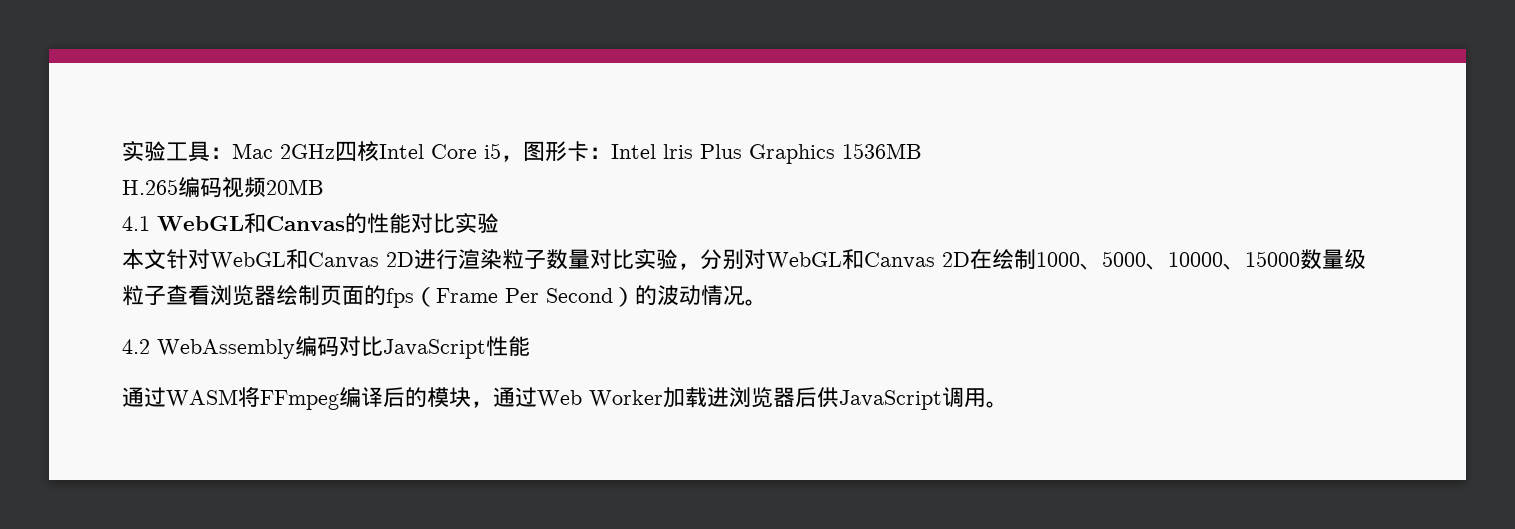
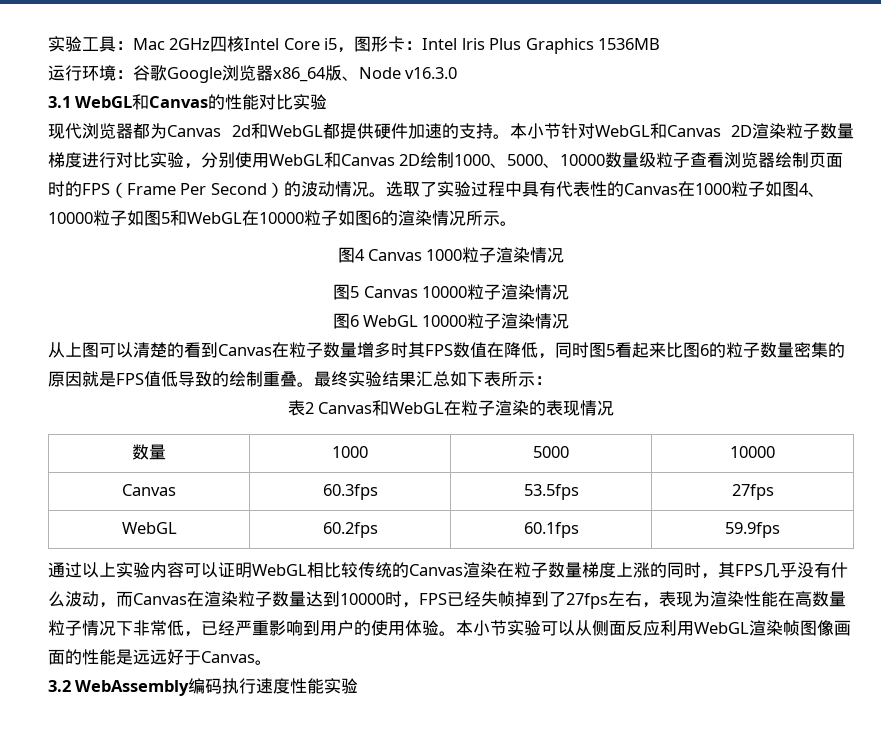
- H.265编码视频20MB
- 4.1 WebGL和Canvas的性能对比实验
+ 运行环境：谷歌Google浏览器x86_64版、Node v16.3.0
+ 3.1 WebGL和Canvas的性能对比实验
- 本文针对WebGL和Canvas 2D进行渲染粒子数量对比实验，分别对WebGL和Canvas 2D在绘制1000、5000、10000、15000数量级粒子查看浏览器绘制页面的fps（Frame Per Second）的波动情况。
- 4.2 WebAssembly编码对比JavaScript性能
- 通过WASM将FFmpeg编译后的模块，通过Web Worker加载进浏览器后供JavaScript调用。
+ 现代浏览器都为Canvas 2d和WebGL都提供硬件加速的支持。本小节针对WebGL和Canvas 2D渲染粒子数量梯度进行对比实验，分别使用WebGL和Canvas 2D绘制1000、5000、10000数量级粒子查看浏览器绘制页面时的FPS（Frame Per Second）的波动情况。选取了实验过程中具有代表性的Canvas在1000粒子如图4、10000粒子如图5和WebGL在10000粒子如图6的渲染情况所示。
+ 图4 Canvas 1000粒子渲染情况
+ 图5 Canvas 10000粒子渲染情况
+ 图6 WebGL 10000粒子渲染情况
+ 从上图可以清楚的看到Canvas在粒子数量增多时其FPS数值在降低，同时图5看起来比图6的粒子数量密集的原因就是FPS值低导致的绘制重叠。最终实验结果汇总如下表所示：
+ 表2 Canvas和WebGL在粒子渲染的表现情况
+ 数量 | 1000 | 5000 | 10000
+ Canvas | 60.3fps | 53.5fps | 27fps
+ WebGL | 60.2fps | 60.1fps | 59.9fps
+ 通过以上实验内容可以证明WebGL相比较传统的Canvas渲染在粒子数量梯度上涨的同时，其FPS几乎没有什么波动，而Canvas在渲染粒子数量达到10000时，FPS已经失帧掉到了27fps左右，表现为渲染性能在高数量粒子情况下非常低，已经严重影响到用户的使用体验。本小节实验可以从侧面反应利用WebGL渲染帧图像画面的性能是远远好于Canvas。
+ 3.2 WebAssembly编码执行速度性能实验

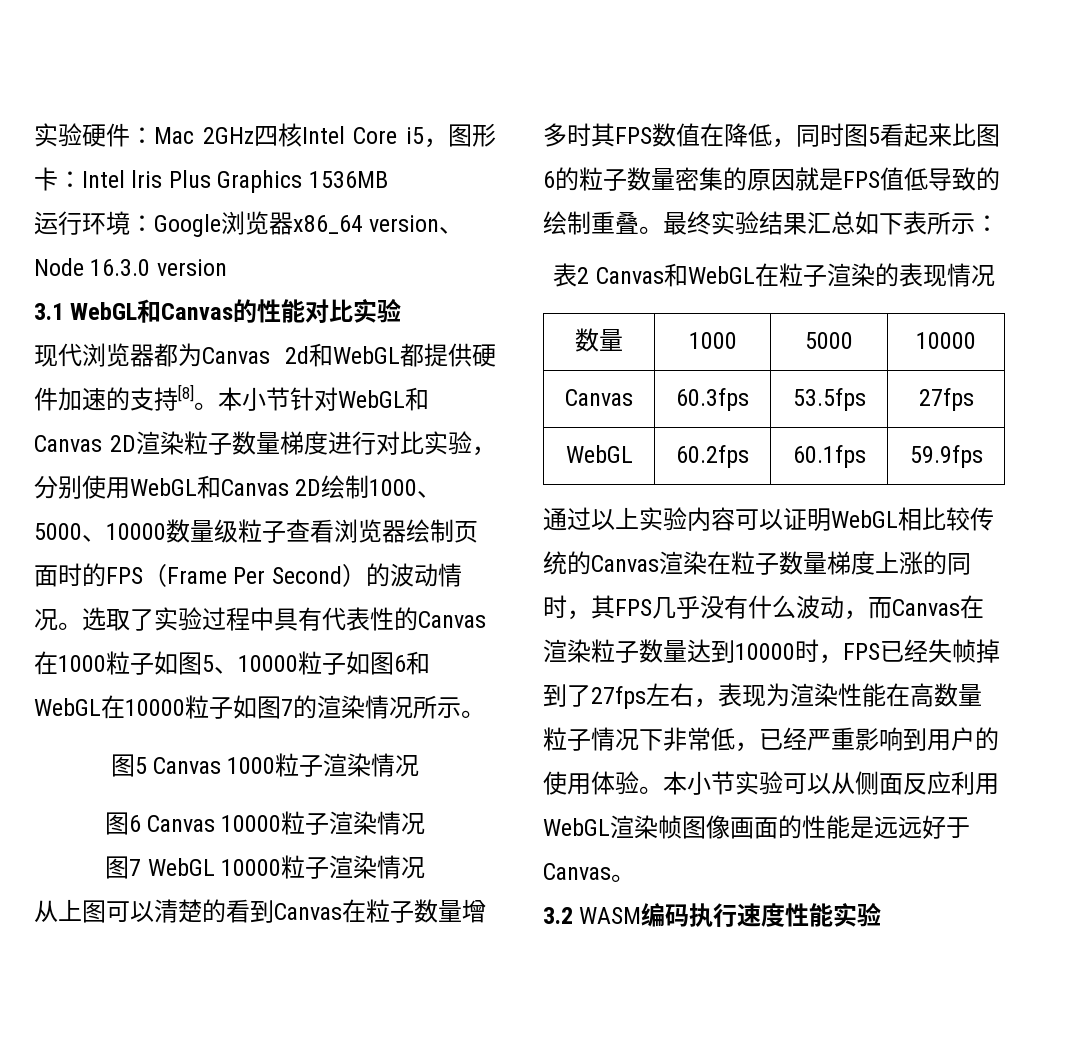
- 实验工具：Mac 2GHz四核Intel Core i5，图形卡：Intel lris Plus Graphics 1536MB
+ 实验硬件：Mac 2GHz四核Intel Core i5，图形卡：Intel lris Plus Graphics 1536MB
- 运行环境：谷歌Google浏览器x86_64版、Node v16.3.0
+ 运行环境：Google浏览器x86_64 version、Node 16.3.0 version
- 现代浏览器都为Canvas 2d和WebGL都提供硬件加速的支持。
+ 现代浏览器都为Canvas 2d和WebGL都提供硬件加速的支持[8]。
- 选取了实验过程中具有代表性的Canvas在1000粒子如图4、10000粒子如图5和WebGL在10000粒子如图6的渲染情况所示。
+ 选取了实验过程中具有代表性的Canvas在1000粒子如图5、10000粒子如图6和WebGL在10000粒子如图7的渲染情况所示。
- 图4 Canvas 1000粒子渲染情况
+ 图5 Canvas 1000粒子渲染情况
- 图5 Canvas 10000粒子渲染情况
+ 图6 Canvas 10000粒子渲染情况
- 图6 WebGL 10000粒子渲染情况
+ 图7 WebGL 10000粒子渲染情况
- 3.2 WebAssembly编码执行速度性能实验
+ 3.2 WASM编码执行速度性能实验

